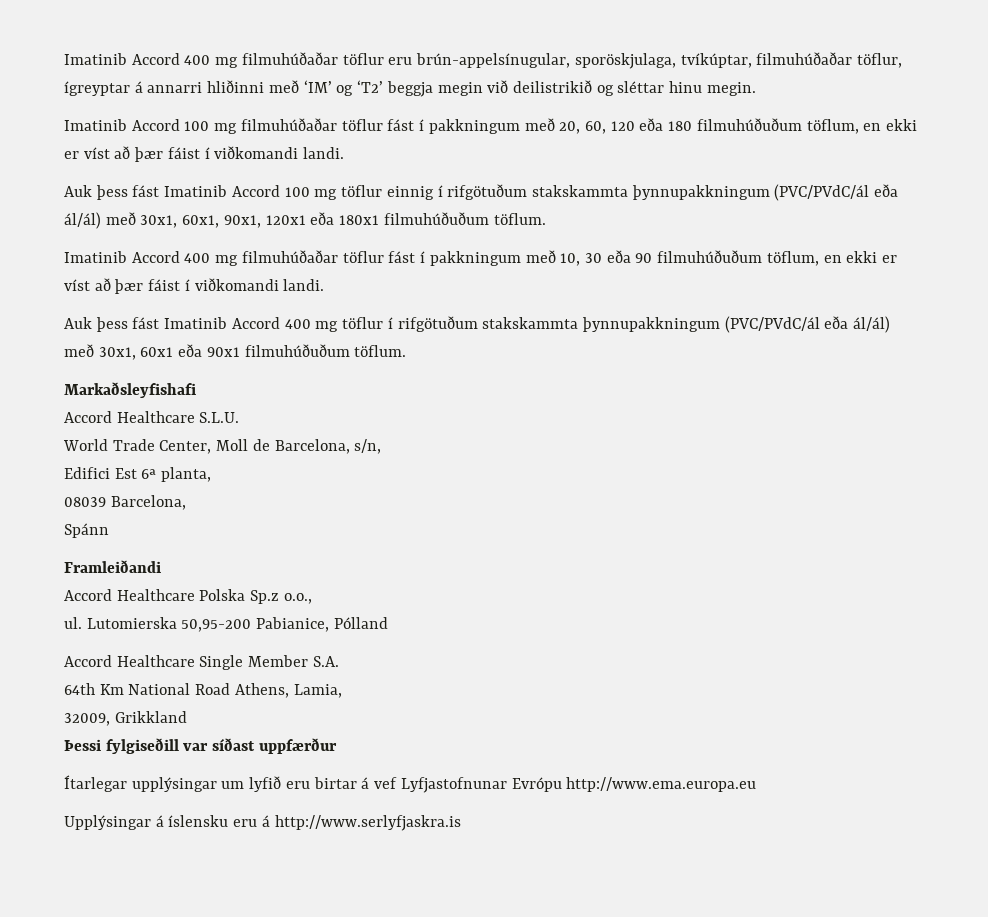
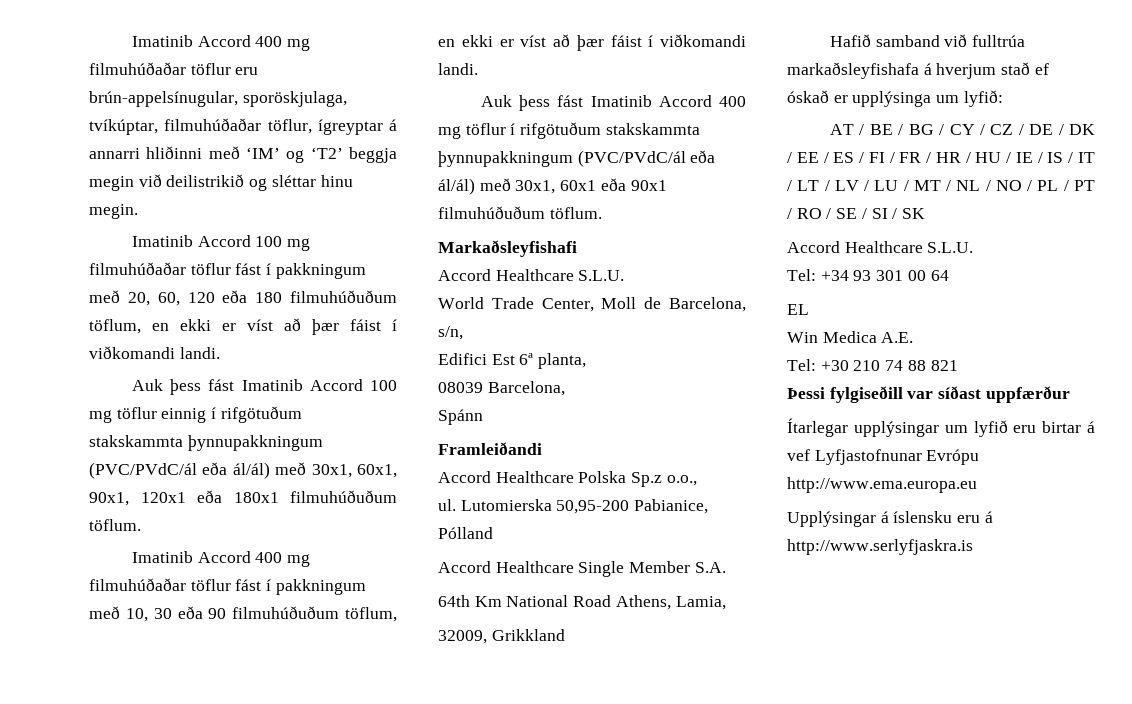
+ Hafið samband við fulltrúa markaðsleyfishafa á hverjum stað ef óskað er upplýsinga um lyfið:
+ AT / BE / BG / CY / CZ / DE / DK / EE / ES / FI / FR / HR / HU / IE / IS / IT / LT / LV / LU / MT / NL / NO / PL / PT / RO / SE / SI / SK
+ Accord Healthcare S.L.U.
+ Tel: +34 93 301 00 64
+ EL
+ Win Medica Α.Ε.
+ Τel: +30 210 74 88 821

